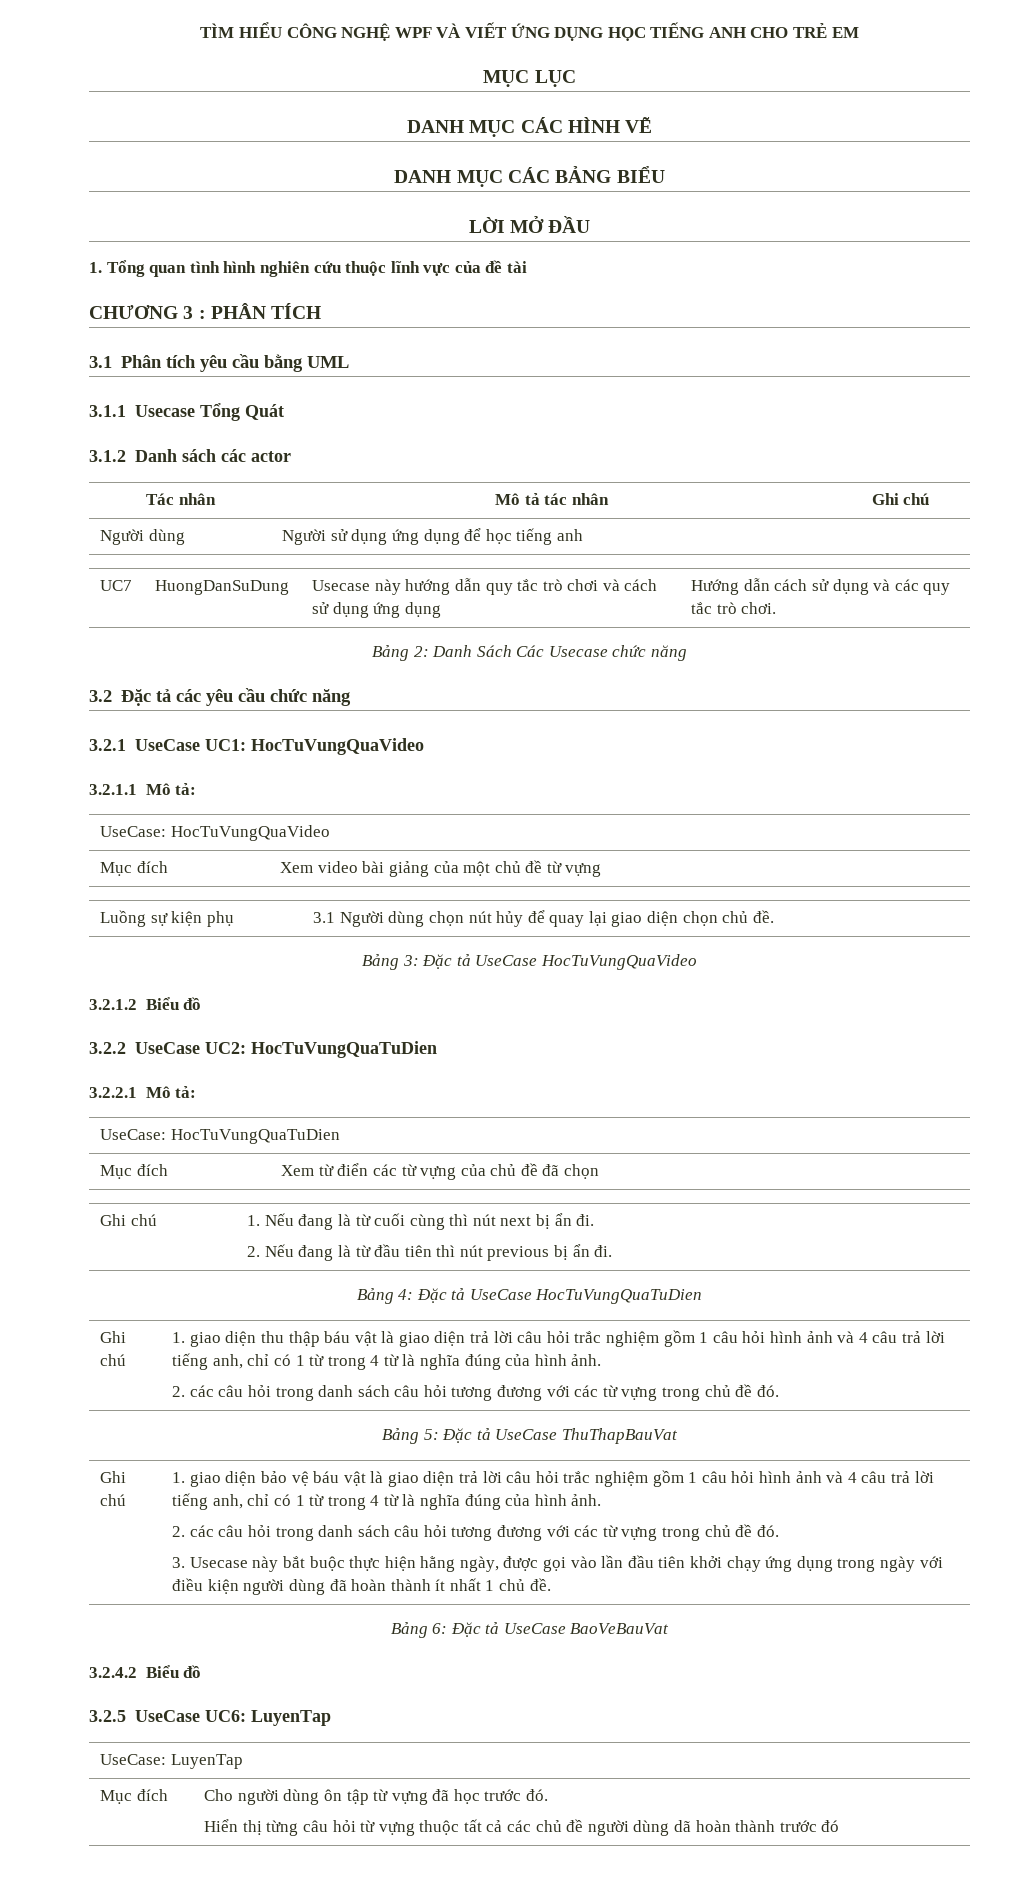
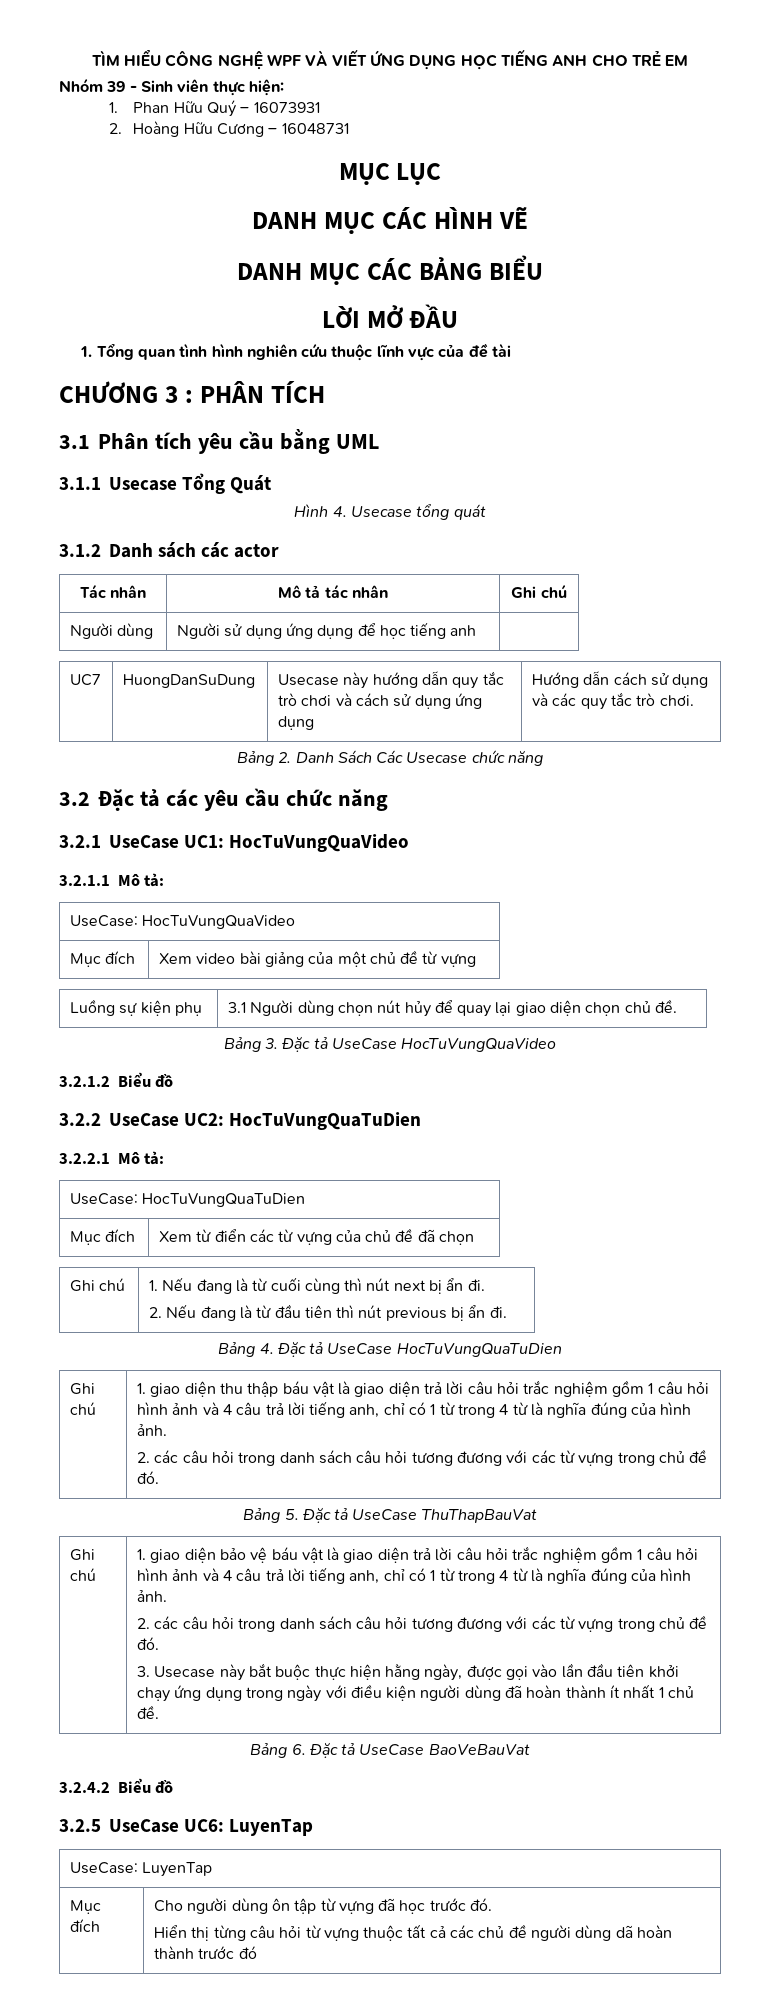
+ Nhóm 39 - Sinh viên thực hiện:
+ 1. Phan Hữu Quý – 16073931
+ 2. Hoàng Hữu Cương – 16048731
+ Hình 4. Usecase tổng quát
- Bảng 2: Danh Sách Các Usecase chức năng
+ Bảng 2. Danh Sách Các Usecase chức năng
- Bảng 3: Đặc tả UseCase HocTuVungQuaVideo
+ Bảng 3. Đặc tả UseCase HocTuVungQuaVideo
- Bảng 4: Đặc tả UseCase HocTuVungQuaTuDien
+ Bảng 4. Đặc tả UseCase HocTuVungQuaTuDien
- Bảng 5: Đặc tả UseCase ThuThapBauVat
+ Bảng 5. Đặc tả UseCase ThuThapBauVat
- Bảng 6: Đặc tả UseCase BaoVeBauVat
+ Bảng 6. Đặc tả UseCase BaoVeBauVat

